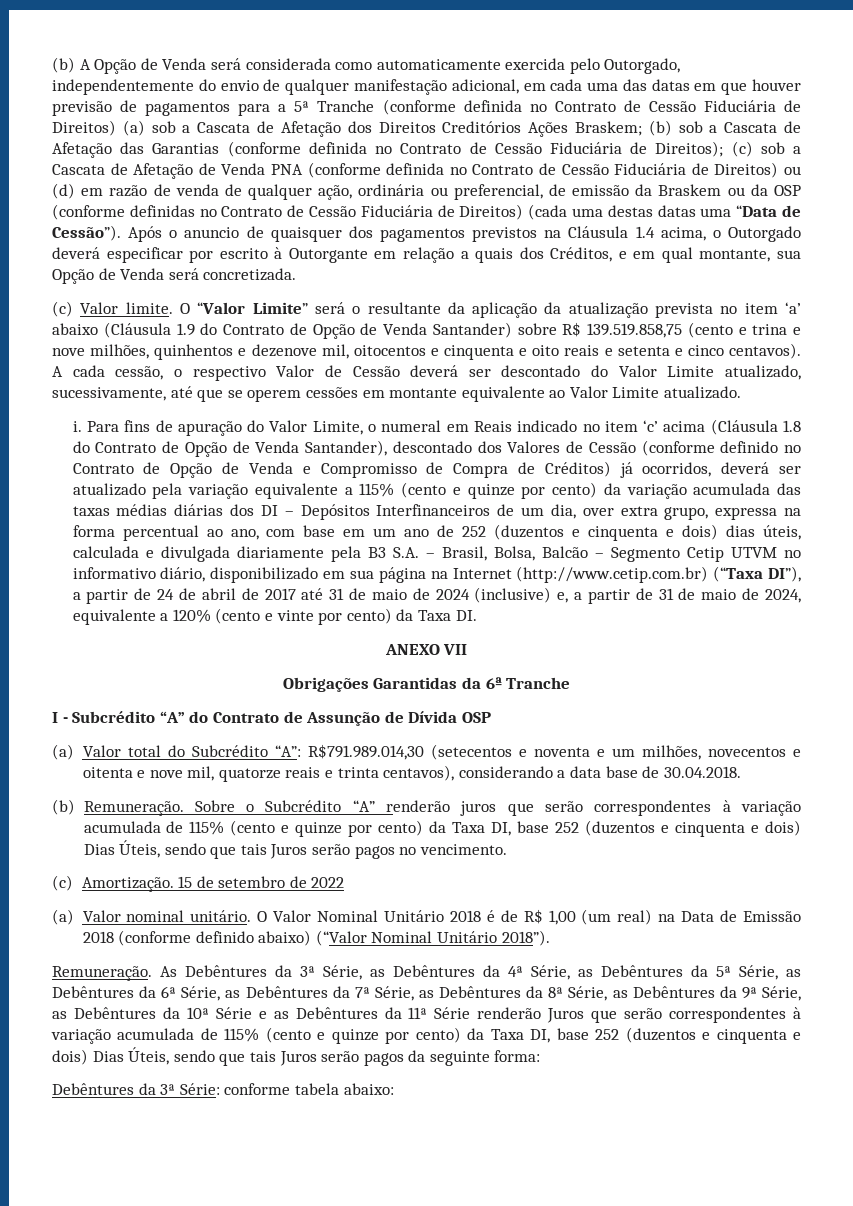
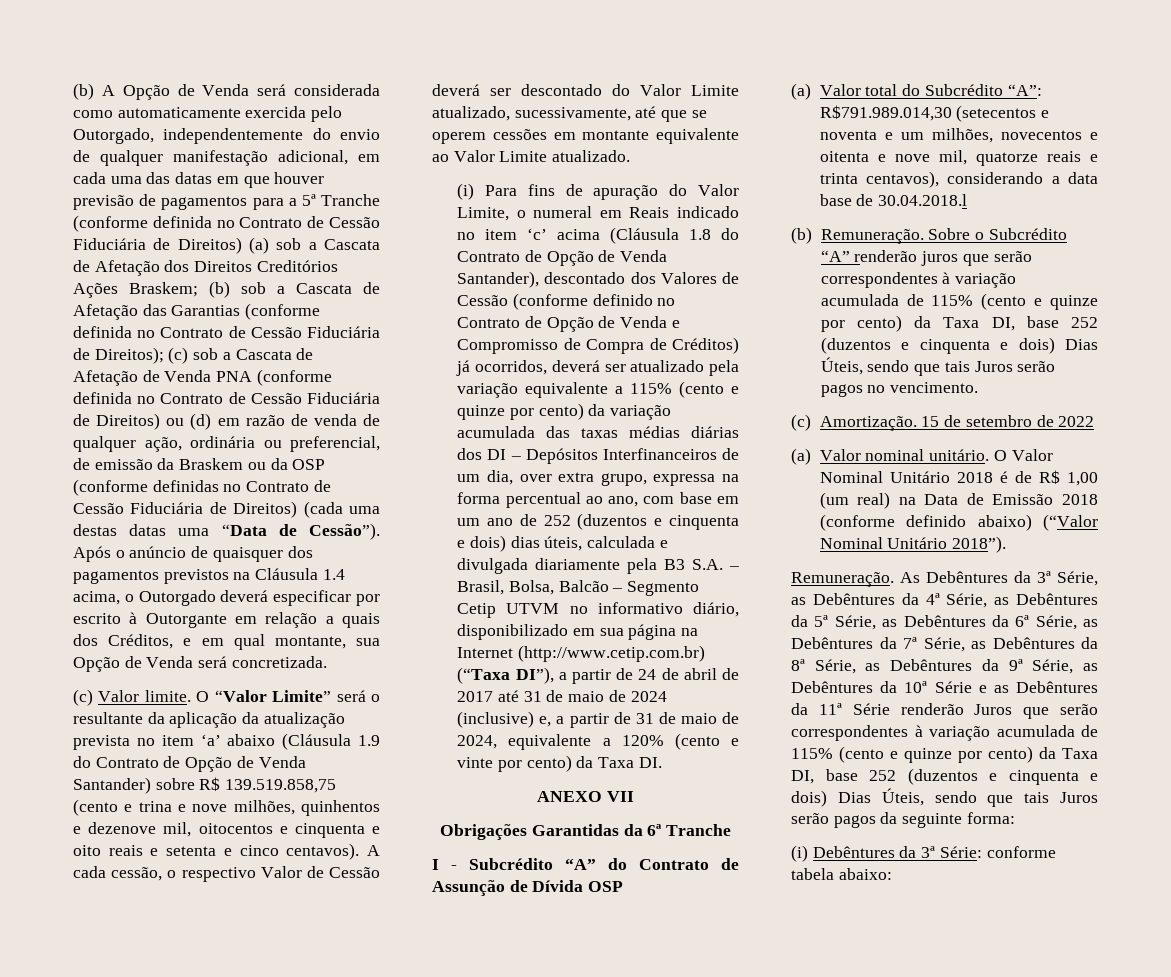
- Após o anuncio de quaisquer dos pagamentos previstos na Cláusula 1.4 acima, o Outorgado deverá especificar por escrito à Outorgante em relação a quais dos Créditos, e em qual montante, sua Opção de Venda será concretizada.
+ Após o anúncio de quaisquer dos pagamentos previstos na Cláusula 1.4 acima, o Outorgado deverá especificar por escrito à Outorgante em relação a quais dos Créditos, e em qual montante, sua Opção de Venda será concretizada.
- i. Para fins de apuração do Valor Limite, o numeral em Reais indicado no item ‘c’ acima (Cláusula 1.8 do Contrato de Opção de Venda Santander), descontado dos Valores de Cessão (conforme definido no Contrato de Opção de Venda e Compromisso de Compra de Créditos) já ocorridos, deverá ser atualizado pela variação equivalente a 115% (cento e quinze por cento) da variação acumulada das taxas médias diárias dos DI – Depósitos Interfinanceiros de um dia, over extra grupo, expressa na forma percentual ao ano, com base em um ano de 252 (duzentos e cinquenta e dois) dias úteis, calculada e divulgada diariamente pela B3 S.A. – Brasil, Bolsa, Balcão – Segmento Cetip UTVM no informativo diário, disponibilizado em sua página na Internet (http://www.cetip.com.br) (“Taxa DI”), a partir de 24 de abril de 2017 até 31 de maio de 2024 (inclusive) e, a partir de 31 de maio de 2024, equivalente a 120% (cento e vinte por cento) da Taxa DI.
+ (i) Para fins de apuração do Valor Limite, o numeral em Reais indicado no item ‘c’ acima (Cláusula 1.8 do Contrato de Opção de Venda Santander), descontado dos Valores de Cessão (conforme definido no Contrato de Opção de Venda e Compromisso de Compra de Créditos) já ocorridos, deverá ser atualizado pela variação equivalente a 115% (cento e quinze por cento) da variação acumulada das taxas médias diárias dos DI – Depósitos Interfinanceiros de um dia, over extra grupo, expressa na forma percentual ao ano, com base em um ano de 252 (duzentos e cinquenta e dois) dias úteis, calculada e divulgada diariamente pela B3 S.A. – Brasil, Bolsa, Balcão – Segmento Cetip UTVM no informativo diário, disponibilizado em sua página na Internet (http://www.cetip.com.br) (“Taxa DI”), a partir de 24 de abril de 2017 até 31 de maio de 2024 (inclusive) e, a partir de 31 de maio de 2024, equivalente a 120% (cento e vinte por cento) da Taxa DI.
- (a) Valor total do Subcrédito “A”: R$791.989.014,30 (setecentos e noventa e um milhões, novecentos e oitenta e nove mil, quatorze reais e trinta centavos), considerando a data base de 30.04.2018.
+ (a) Valor total do Subcrédito “A”: R$791.989.014,30 (setecentos e noventa e um milhões, novecentos e oitenta e nove mil, quatorze reais e trinta centavos), considerando a data base de 30.04.2018.l
- Debêntures da 3ª Série: conforme tabela abaixo:
+ (i) Debêntures da 3ª Série: conforme tabela abaixo:

